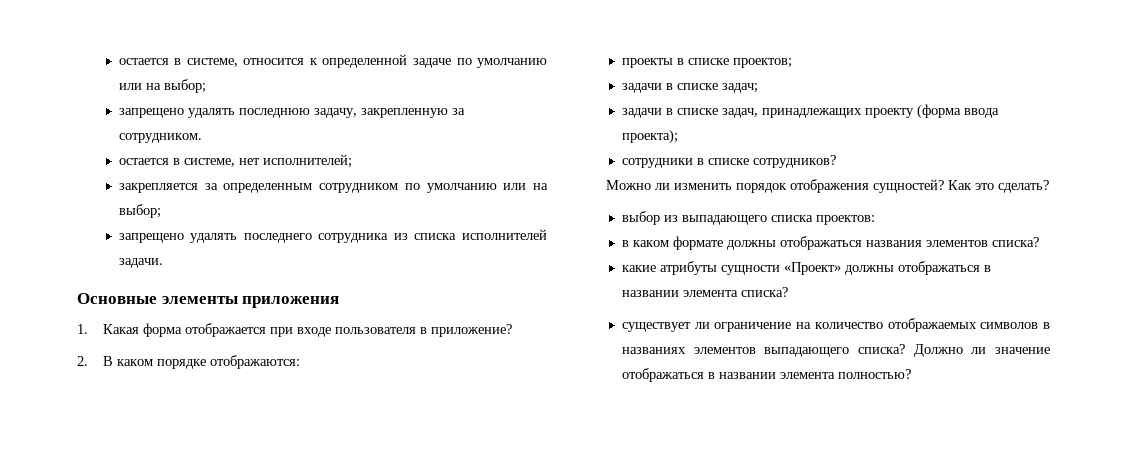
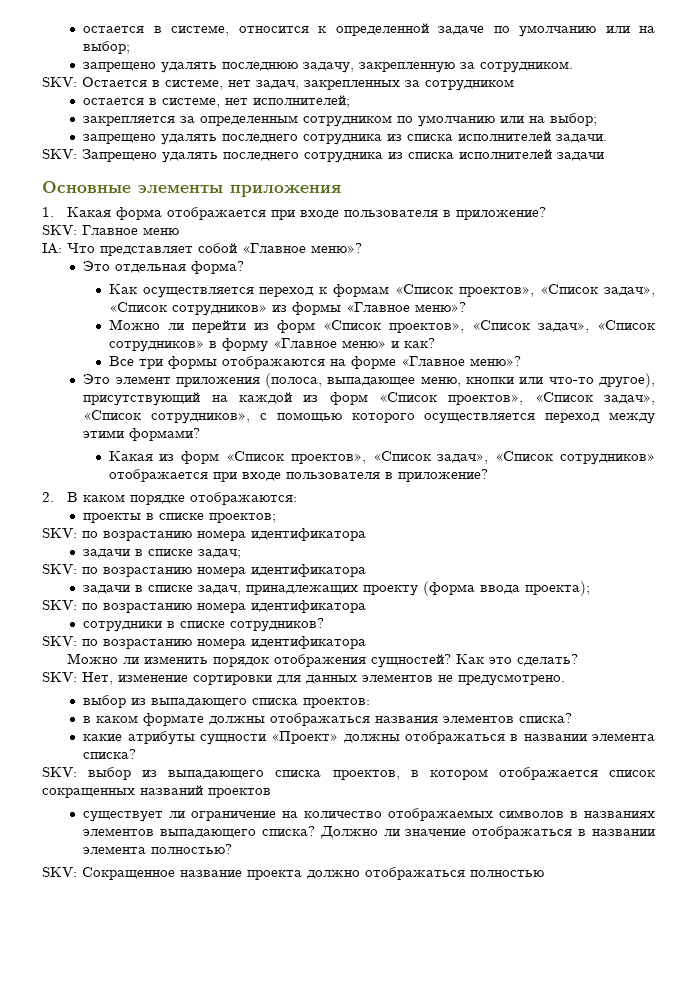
+ SKV: Остается в системе, нет задач, закрепленных за сотрудником
+ SKV: Запрещено удалять последнего сотрудника из списка исполнителей задачи
+ SKV: Главное меню
+ IA: Что представляет собой «Главное меню»?
+ Это отдельная форма?
+ Как осуществляется переход к формам «Список проектов», «Список задач», «Список сотрудников» из формы «Главное меню»?
+ Можно ли перейти из форм «Список проектов», «Список задач», «Список сотрудников» в форму «Главное меню» и как?
+ Все три формы отображаются на форме «Главное меню»?
+ Это элемент приложения (полоса, выпадающее меню, кнопки или что-то другое), присутствующий на каждой из форм «Список проектов», «Список задач», «Список сотрудников», с помощью которого осуществляется переход между этими формами?
+ Какая из форм «Список проектов», «Список задач», «Список сотрудников» отображается при входе пользователя в приложение?
  проекты в списке проектов;
+ SKV: по возрастанию номера идентификатора
  задачи в списке задач;
+ SKV: по возрастанию номера идентификатора
  задачи в списке задач, принадлежащих проекту (форма ввода проекта);
+ SKV: по возрастанию номера идентификатора
  сотрудники в списке сотрудников?
+ SKV: по возрастанию номера идентификатора
+ SKV: Нет, изменение сортировки для данных элементов не предусмотрено.
+ SKV: выбор из выпадающего списка проектов, в котором отображается список сокращенных названий проектов
+ SKV: Сокращенное название проекта должно отображаться полностью

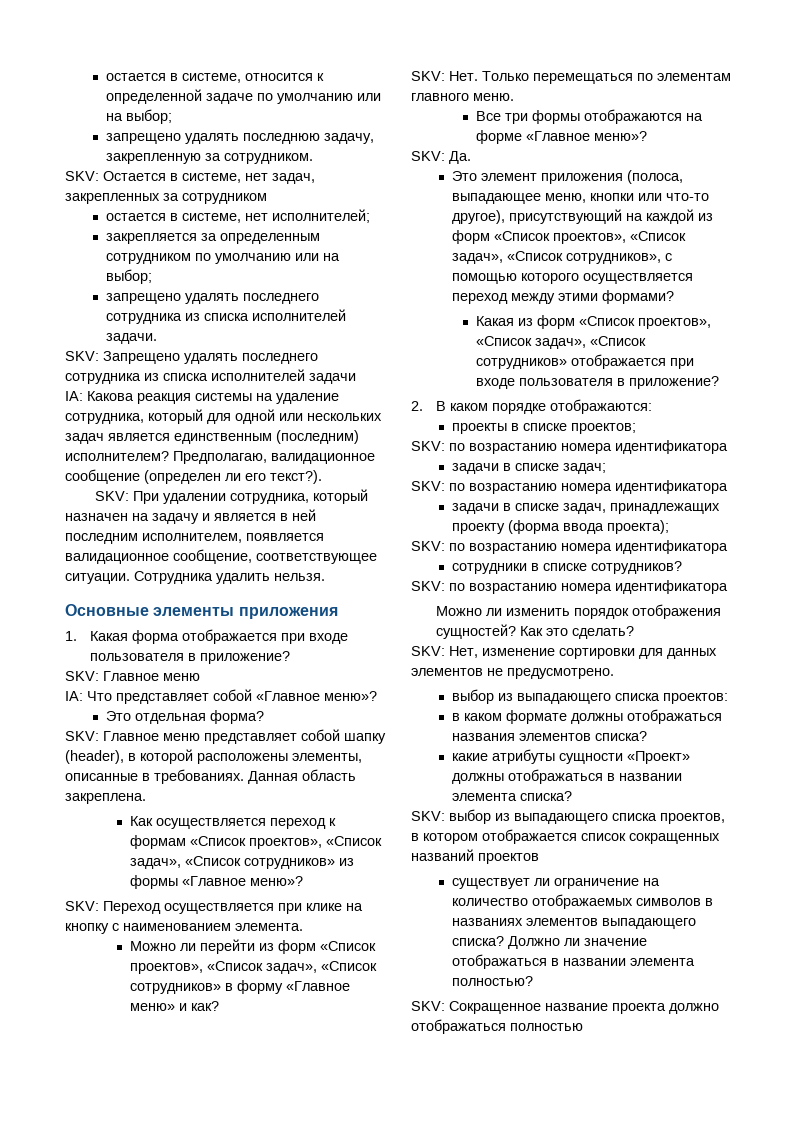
+ IA: Какова реакция системы на удаление сотрудника, который для одной или нескольких задач является единственным (последним) исполнителем? Предполагаю, валидационное сообщение (определен ли его текст?).
+ SKV: При удалении сотрудника, который назначен на задачу и является в ней последним исполнителем, появляется валидационное сообщение, соответствующее ситуации. Сотрудника удалить нельзя.
+ SKV: Главное меню представляет собой шапку (header), в которой расположены элементы, описанные в требованиях. Данная область закреплена.
+ SKV: Переход осуществляется при клике на кнопку с наименованием элемента.
+ SKV: Нет. Только перемещаться по элементам главного меню.
+ SKV: Да.

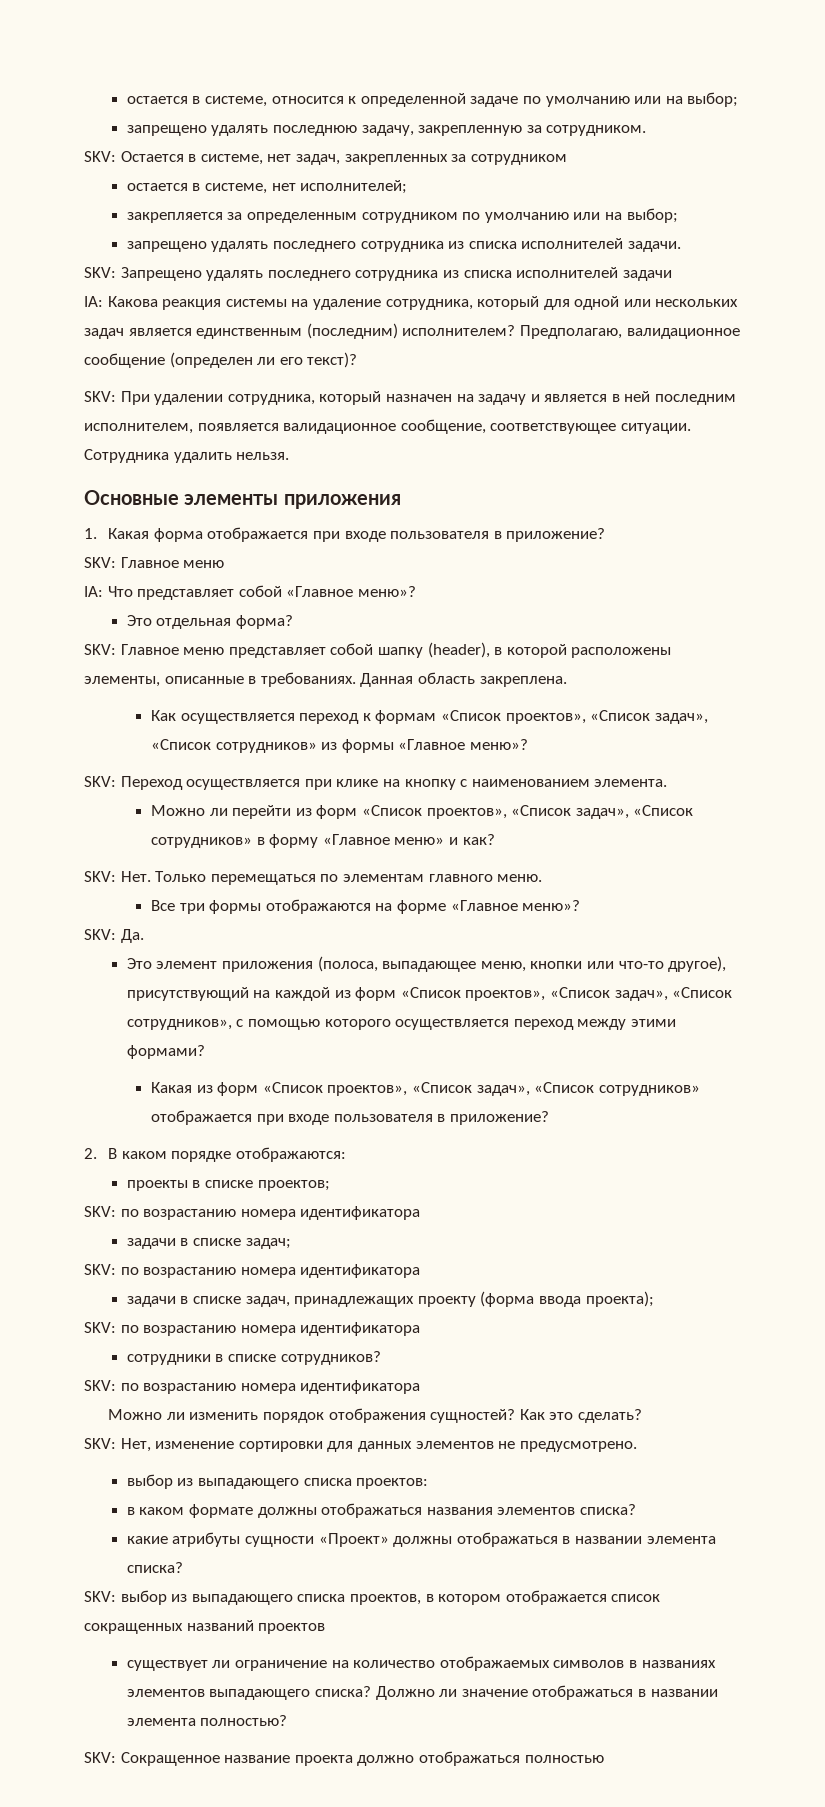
- Предполагаю, валидационное сообщение (определен ли его текст?).
+ Предполагаю, валидационное сообщение (определен ли его текст)?

